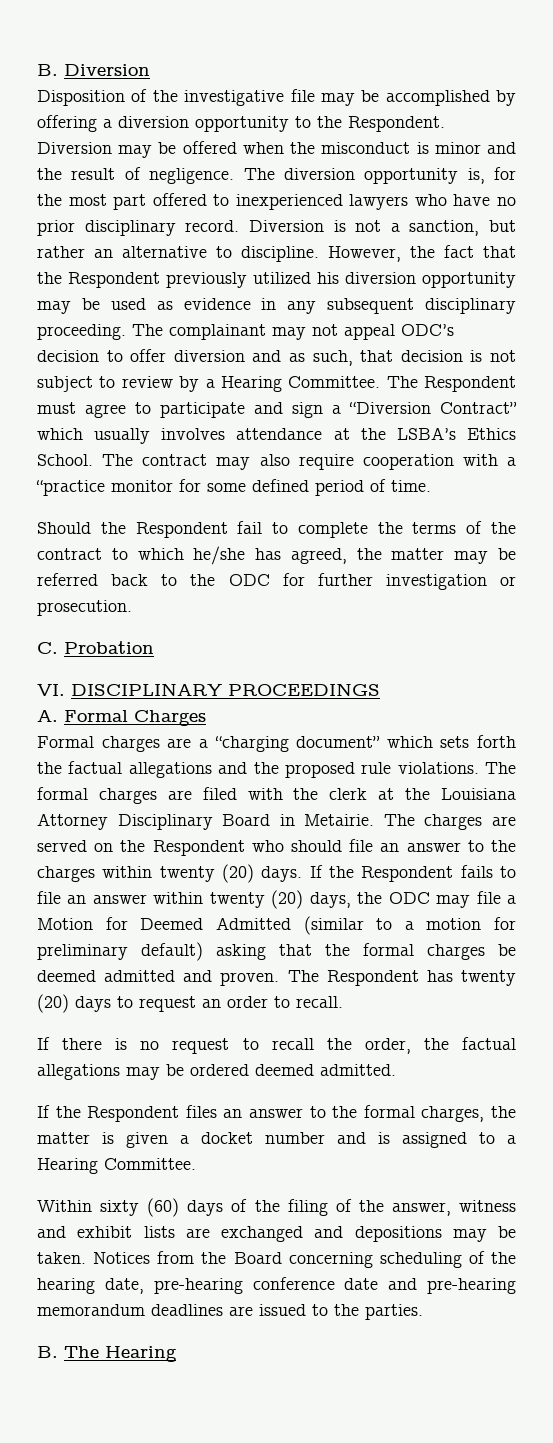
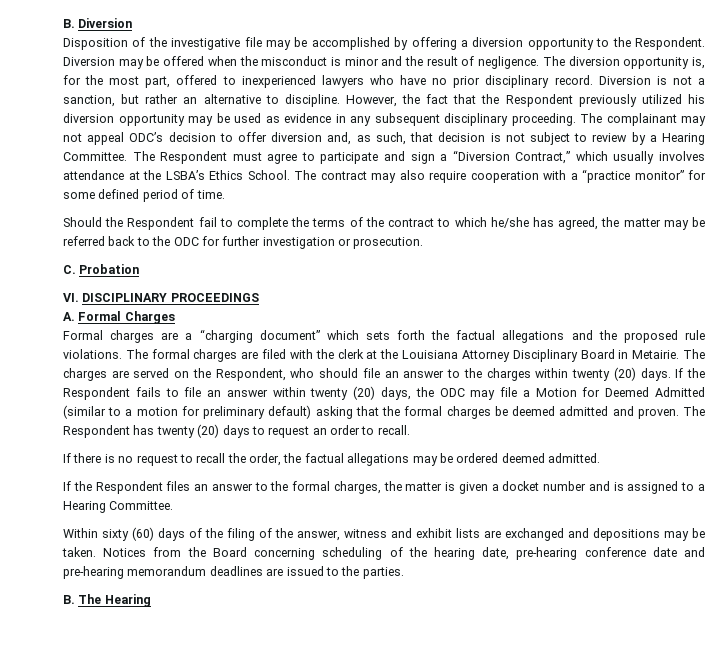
- The diversion opportunity is, for the most part offered to inexperienced lawyers who have no prior disciplinary record.
+ The diversion opportunity is, for the most part, offered to inexperienced lawyers who have no prior disciplinary record.
- The complainant may not appeal ODC’s decision to offer diversion and as such, that decision is not subject to review by a Hearing Committee.
+ The complainant may not appeal ODC’s decision to offer diversion and, as such, that decision is not subject to review by a Hearing Committee.
- The Respondent must agree to participate and sign a “Diversion Contract” which usually involves attendance at the LSBA’s Ethics School.
+ The Respondent must agree to participate and sign a “Diversion Contract,” which usually involves attendance at the LSBA’s Ethics School.
- The contract may also require cooperation with a “practice monitor for some defined period of time.
+ The contract may also require cooperation with a “practice monitor” for some defined period of time.
- The charges are served on the Respondent who should file an answer to the charges within twenty (20) days.
+ The charges are served on the Respondent, who should file an answer to the charges within twenty (20) days.

